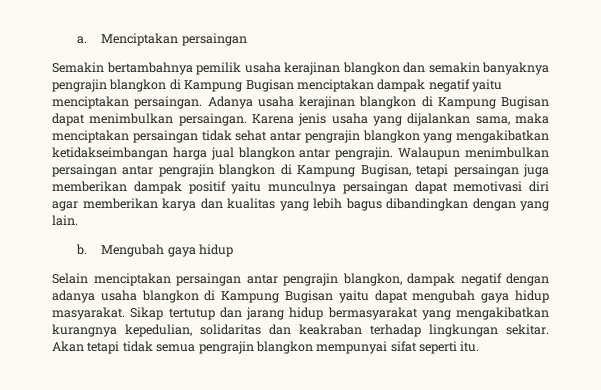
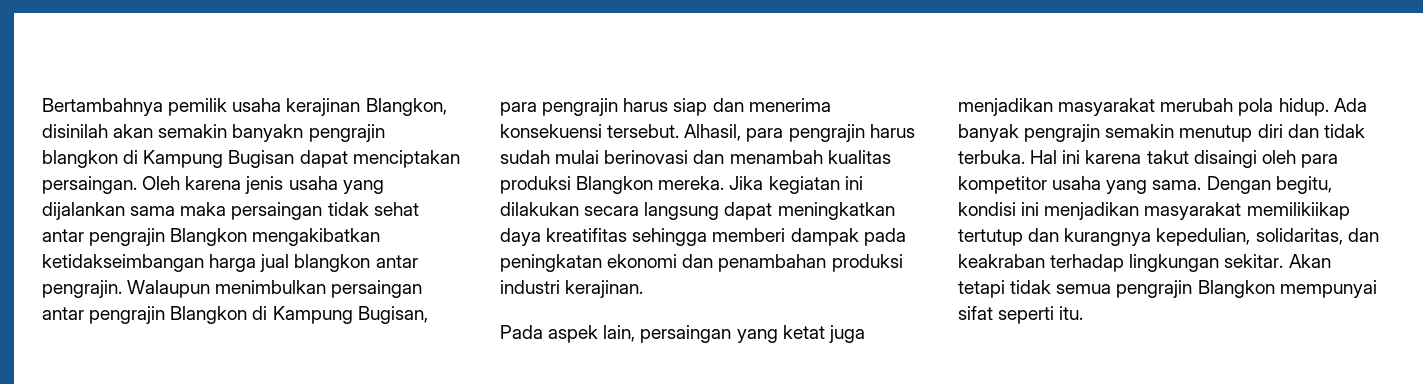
- a. Menciptakan persaingan
- Semakin bertambahnya pemilik usaha kerajinan blangkon dan semakin banyaknya pengrajin blangkon di Kampung Bugisan menciptakan dampak negatif yaitu menciptakan persaingan. Adanya usaha kerajinan blangkon di Kampung Bugisan dapat menimbulkan persaingan. Karena jenis usaha yang dijalankan sama, maka menciptakan persaingan tidak sehat antar pengrajin blangkon yang mengakibatkan ketidakseimbangan harga jual blangkon antar pengrajin.
+ Bertambahnya pemilik usaha kerajinan Blangkon, disinilah akan semakin banyakn pengrajin blangkon di Kampung Bugisan dapat menciptakan persaingan. Oleh karena jenis usaha yang dijalankan sama maka persaingan tidak sehat antar pengrajin Blangkon mengakibatkan ketidakseimbangan harga jual blangkon antar pengrajin.
- Walaupun menimbulkan persaingan antar pengrajin blangkon di Kampung Bugisan, tetapi persaingan juga memberikan dampak positif yaitu munculnya persaingan dapat memotivasi diri agar memberikan karya dan kualitas yang lebih bagus dibandingkan dengan yang lain.
- b. Mengubah gaya hidup
- Selain menciptakan persaingan antar pengrajin blangkon, dampak negatif dengan adanya usaha blangkon di Kampung Bugisan yaitu dapat mengubah gaya hidup masyarakat. Sikap tertutup dan jarang hidup bermasyarakat yang mengakibatkan kurangnya kepedulian, solidaritas dan keakraban terhadap lingkungan sekitar.
+ Walaupun menimbulkan persaingan antar pengrajin Blangkon di Kampung Bugisan, para pengrajin harus siap dan menerima konsekuensi tersebut. Alhasil, para pengrajin harus sudah mulai berinovasi dan menambah kualitas produksi Blangkon mereka. Jika kegiatan ini dilakukan secara langsung dapat meningkatkan daya kreatifitas sehingga memberi dampak pada peningkatan ekonomi dan penambahan produksi industri kerajinan.
+ Pada aspek lain, persaingan yang ketat juga menjadikan masyarakat merubah pola hidup. Ada banyak pengrajin semakin menutup diri dan tidak terbuka. Hal ini karena takut disaingi oleh para kompetitor usaha yang sama. Dengan begitu, kondisi ini menjadikan masyarakat memilikiikap tertutup dan kurangnya kepedulian, solidaritas, dan keakraban terhadap lingkungan sekitar.
- Akan tetapi tidak semua pengrajin blangkon mempunyai sifat seperti itu.
+ Akan tetapi tidak semua pengrajin Blangkon mempunyai sifat seperti itu.

